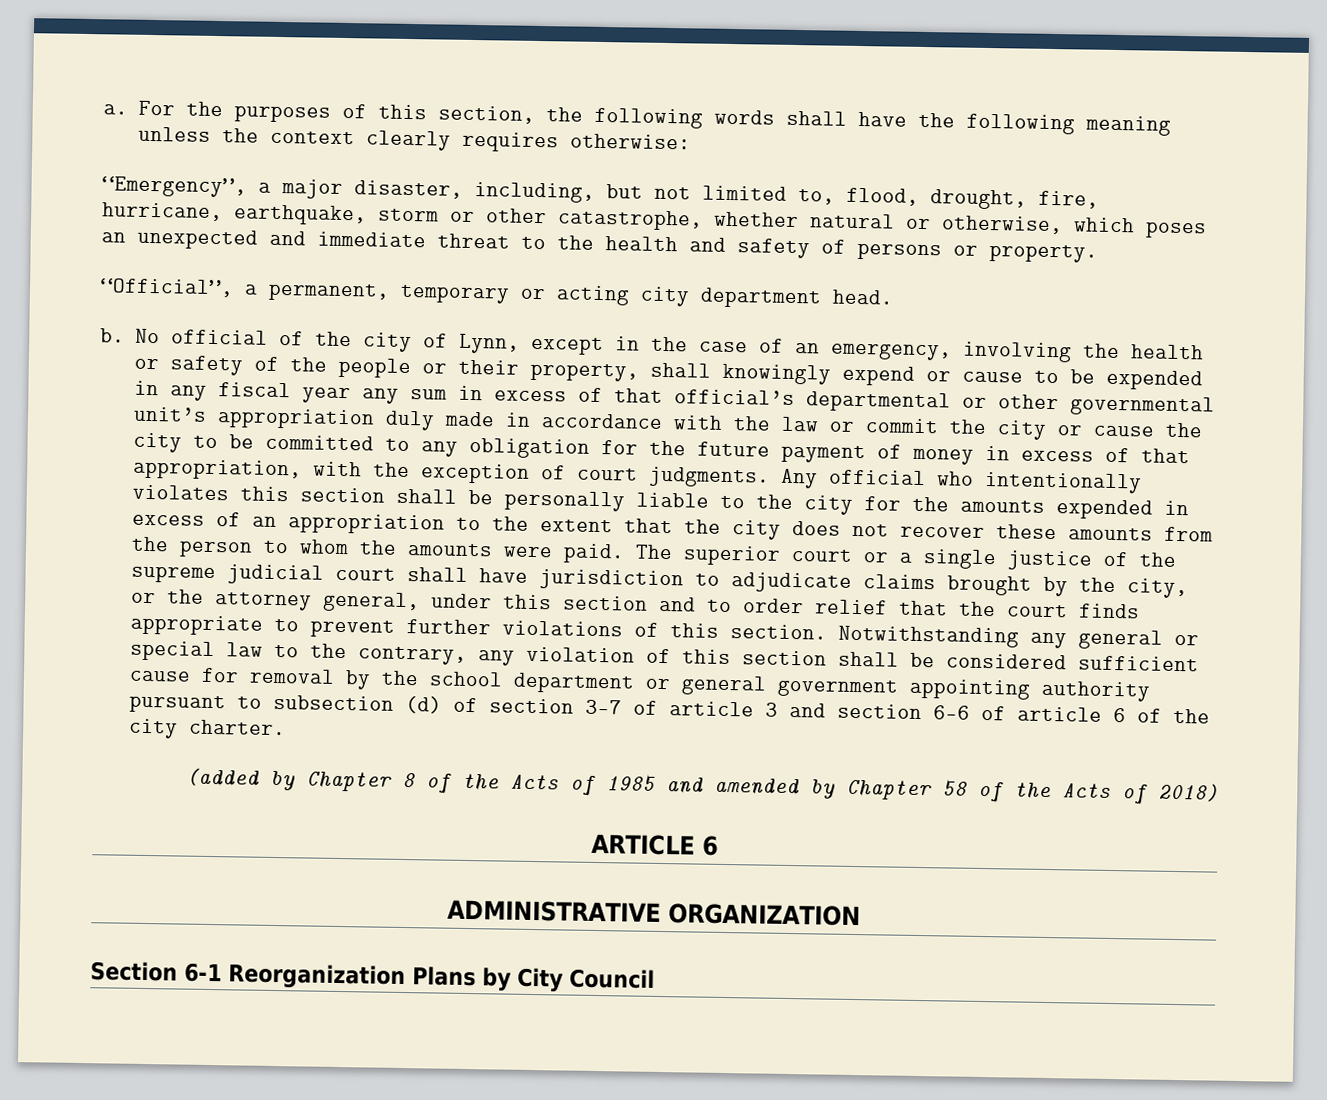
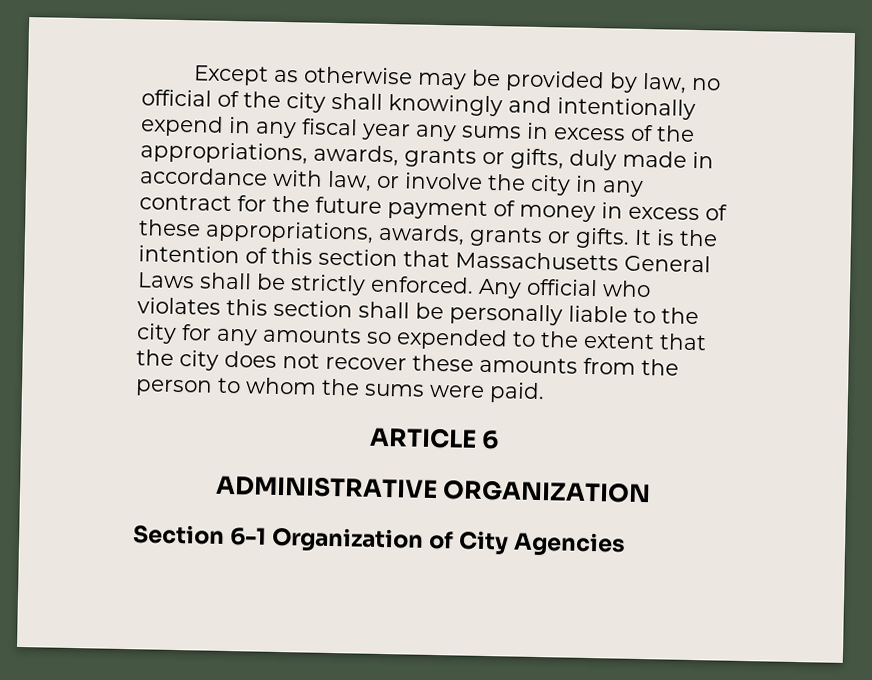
- a. For the purposes of this section, the following words shall have the following meaning unless the context clearly requires otherwise:
- “Emergency”, a major disaster, including, but not limited to, flood, drought, fire, hurricane, earthquake, storm or other catastrophe, whether natural or otherwise, which poses an unexpected and immediate threat to the health and safety of persons or property.
- “Official”, a permanent, temporary or acting city department head.
- b. No official of the city of Lynn, except in the case of an emergency, involving the health or safety of the people or their property, shall knowingly expend or cause to be expended in any fiscal year any sum in excess of that official’s departmental or other governmental unit’s appropriation duly made in accordance with the law or commit the city or cause the city to be committed to any obligation for the future payment of money in excess of that appropriation, with the exception of court judgments.
+ Except as otherwise may be provided by law, no official of the city shall knowingly and intentionally expend in any fiscal year any sums in excess of the appropriations, awards, grants or gifts, duly made in accordance with law, or involve the city in any contract for the future payment of money in excess of these appropriations, awards, grants or gifts. It is the intention of this section that Massachusetts General Laws shall be strictly enforced.
- Any official who intentionally violates this section shall be personally liable to the city for the amounts expended in excess of an appropriation to the extent that the city does not recover these amounts from the person to whom the amounts were paid. The superior court or a single justice of the supreme judicial court shall have jurisdiction to adjudicate claims brought by the city, or the attorney general, under this section and to order relief that the court finds appropriate to prevent further violations of this section. Notwithstanding any general or special law to the contrary, any violation of this section shall be considered sufficient cause for removal by the school department or general government appointing authority pursuant to subsection (d) of section 3-7 of article 3 and section 6-6 of article 6 of the city charter.
- (added by Chapter 8 of the Acts of 1985 and amended by Chapter 58 of the Acts of 2018)
+ Any official who violates this section shall be personally liable to the city for any amounts so expended to the extent that the city does not recover these amounts from the person to whom the sums were paid.
- Section 6-1 Reorganization Plans by City Council
+ Section 6-1 Organization of City Agencies

